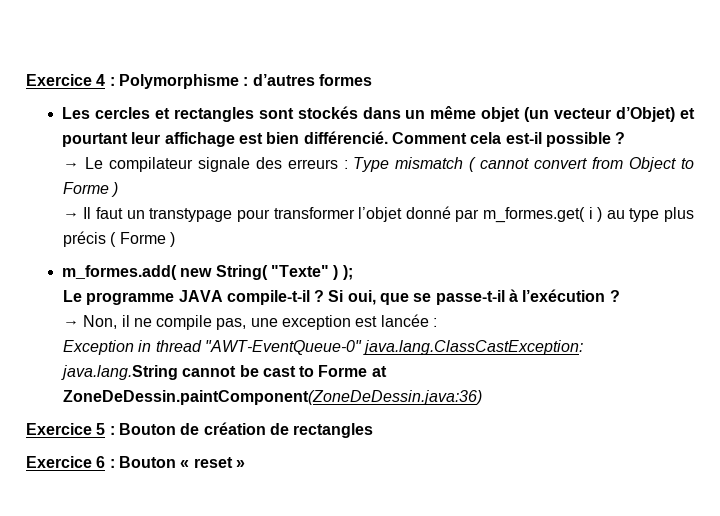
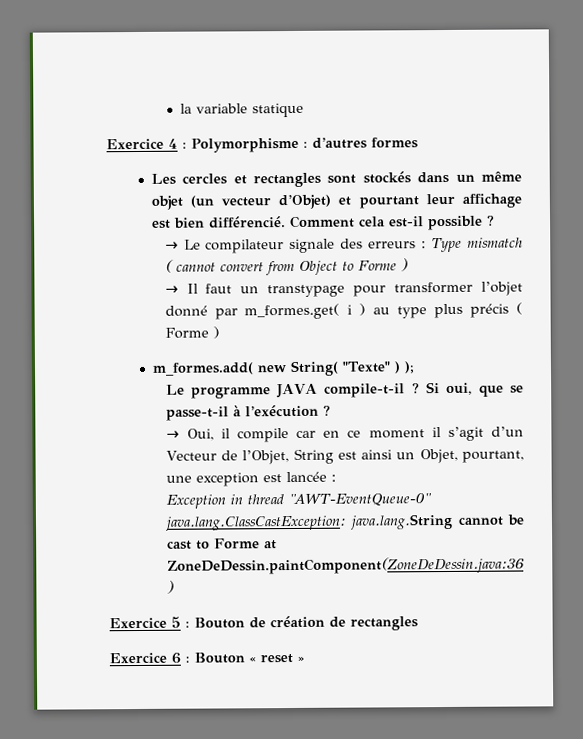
+ la variable statique
- → Non, il ne compile pas, une exception est lancée :
+ → Oui, il compile car en ce moment il s’agit d’un Vecteur de l’Objet, String est ainsi un Objet, pourtant, une exception est lancée :

